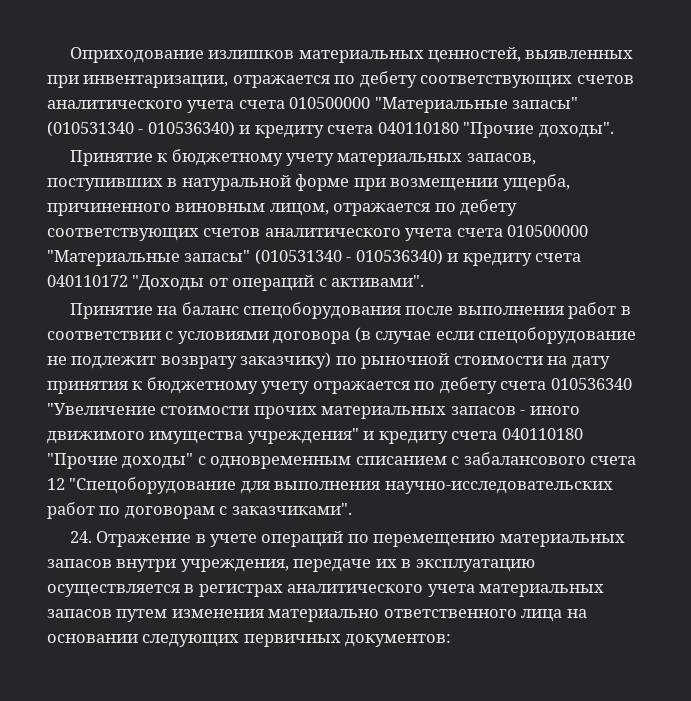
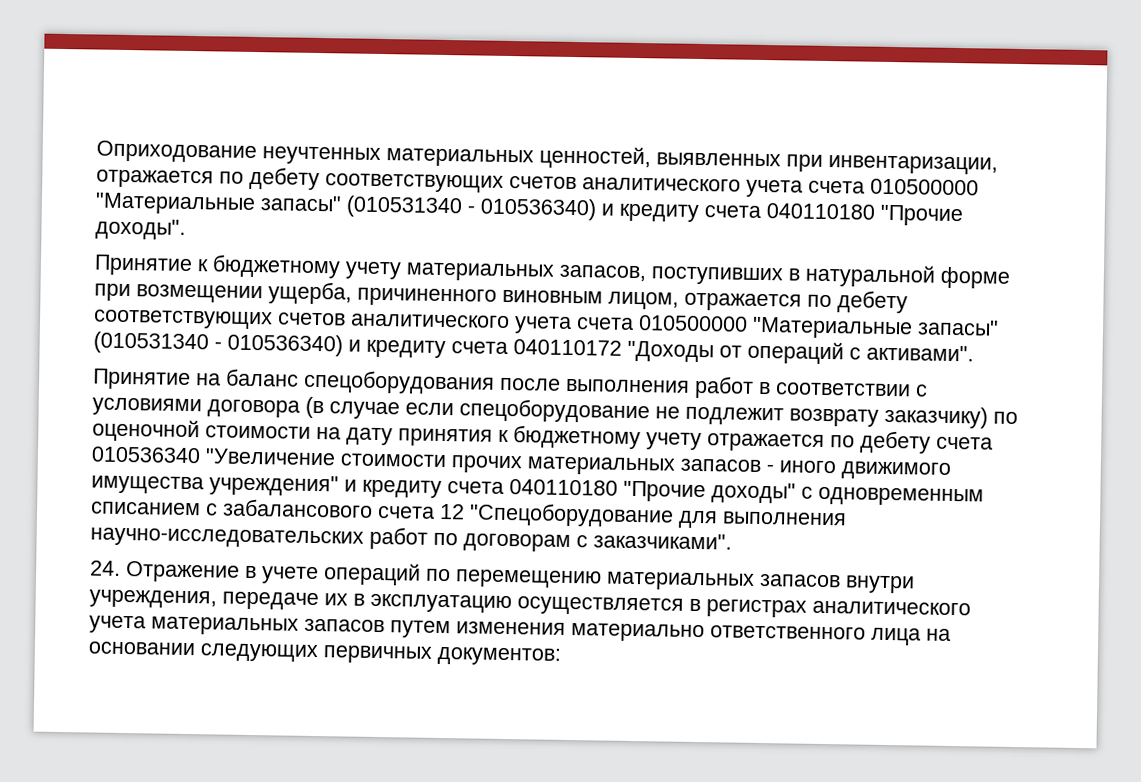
- Оприходование излишков материальных ценностей, выявленных при инвентаризации, отражается по дебету соответствующих счетов аналитического учета счета 010500000 "Материальные запасы" (010531340 - 010536340) и кредиту счета 040110180 "Прочие доходы".
+ Оприходование неучтенных материальных ценностей, выявленных при инвентаризации, отражается по дебету соответствующих счетов аналитического учета счета 010500000 "Материальные запасы" (010531340 - 010536340) и кредиту счета 040110180 "Прочие доходы".
- Принятие на баланс спецоборудования после выполнения работ в соответствии с условиями договора (в случае если спецоборудование не подлежит возврату заказчику) по рыночной стоимости на дату принятия к бюджетному учету отражается по дебету счета 010536340 "Увеличение стоимости прочих материальных запасов - иного движимого имущества учреждения" и кредиту счета 040110180 "Прочие доходы" с одновременным списанием с забалансового счета 12 "Спецоборудование для выполнения научно-исследовательских работ по договорам с заказчиками".
+ Принятие на баланс спецоборудования после выполнения работ в соответствии с условиями договора (в случае если спецоборудование не подлежит возврату заказчику) по оценочной стоимости на дату принятия к бюджетному учету отражается по дебету счета 010536340 "Увеличение стоимости прочих материальных запасов - иного движимого имущества учреждения" и кредиту счета 040110180 "Прочие доходы" с одновременным списанием с забалансового счета 12 "Спецоборудование для выполнения научно-исследовательских работ по договорам с заказчиками".

